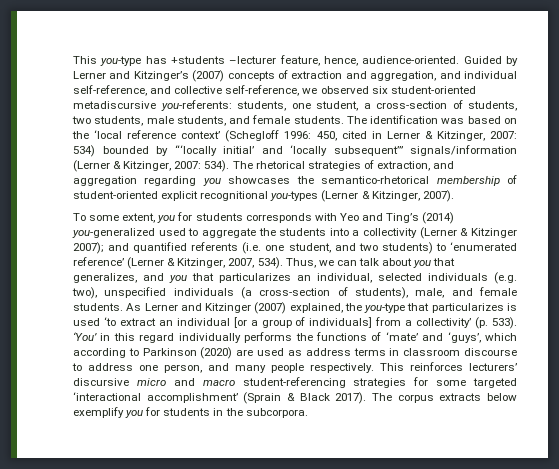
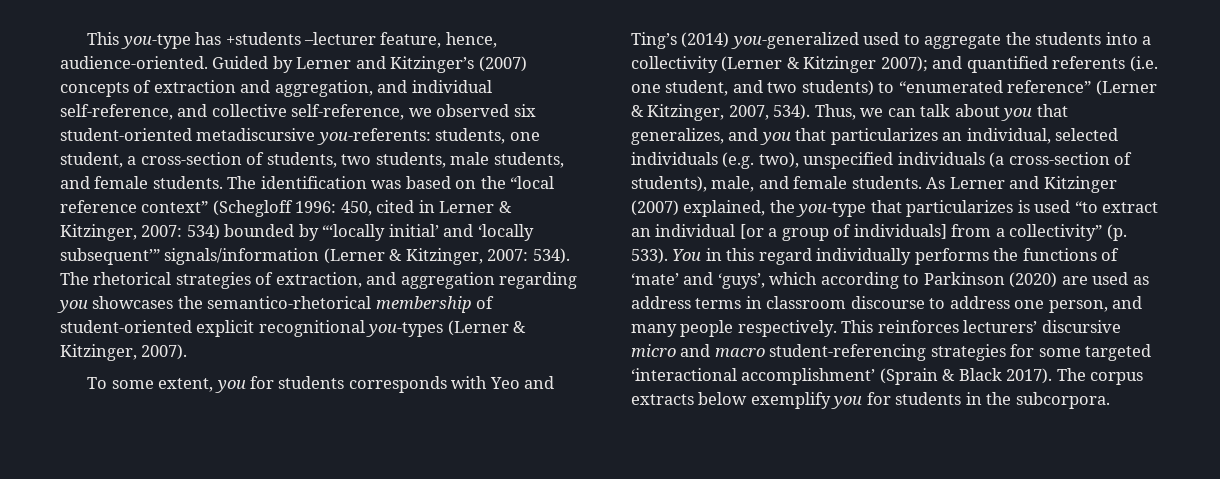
- The identification was based on the ‘local reference context’ (Schegloff 1996: 450, cited in Lerner & Kitzinger, 2007: 534) bounded by “‘locally initial’ and ‘locally subsequent’” signals/information (Lerner & Kitzinger, 2007: 534).
+ The identification was based on the “local reference context” (Schegloff 1996: 450, cited in Lerner & Kitzinger, 2007: 534) bounded by “‘locally initial’ and ‘locally subsequent’” signals/information (Lerner & Kitzinger, 2007: 534).
- To some extent, you for students corresponds with Yeo and Ting’s (2014) you-generalized used to aggregate the students into a collectivity (Lerner & Kitzinger 2007); and quantified referents (i.e. one student, and two students) to ‘enumerated reference’ (Lerner & Kitzinger, 2007, 534).
+ To some extent, you for students corresponds with Yeo and Ting’s (2014) you-generalized used to aggregate the students into a collectivity (Lerner & Kitzinger 2007); and quantified referents (i.e. one student, and two students) to “enumerated reference” (Lerner & Kitzinger, 2007, 534).
- As Lerner and Kitzinger (2007) explained, the you-type that particularizes is used ‘to extract an individual [or a group of individuals] from a collectivity’ (p. 533).
+ As Lerner and Kitzinger (2007) explained, the you-type that particularizes is used “to extract an individual [or a group of individuals] from a collectivity” (p. 533).
- ‘You’ in this regard individually performs the functions of ‘mate’ and ‘guys’, which according to Parkinson (2020) are used as address terms in classroom discourse to address one person, and many people respectively.
+ You in this regard individually performs the functions of ‘mate’ and ‘guys’, which according to Parkinson (2020) are used as address terms in classroom discourse to address one person, and many people respectively.

